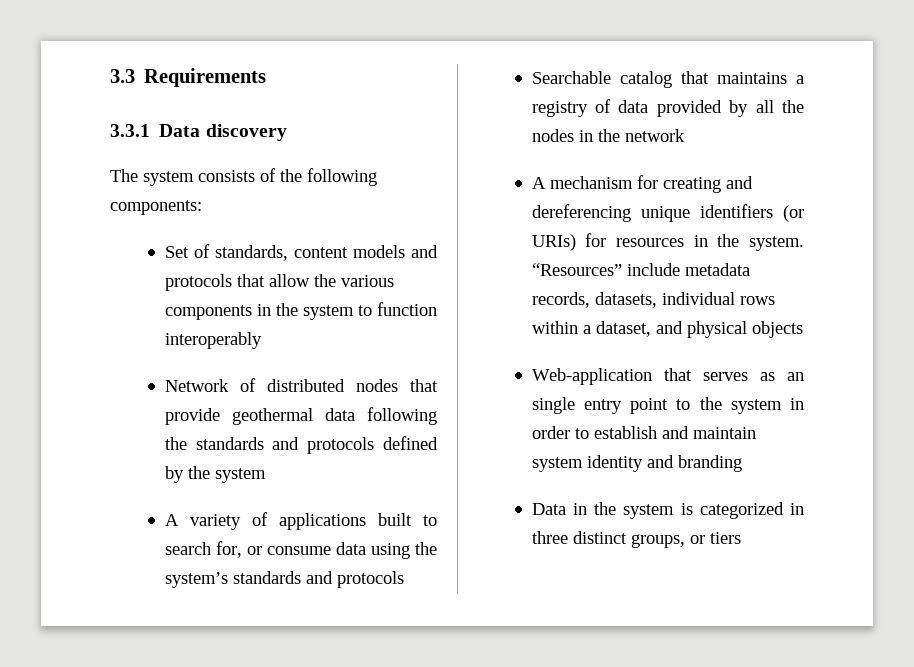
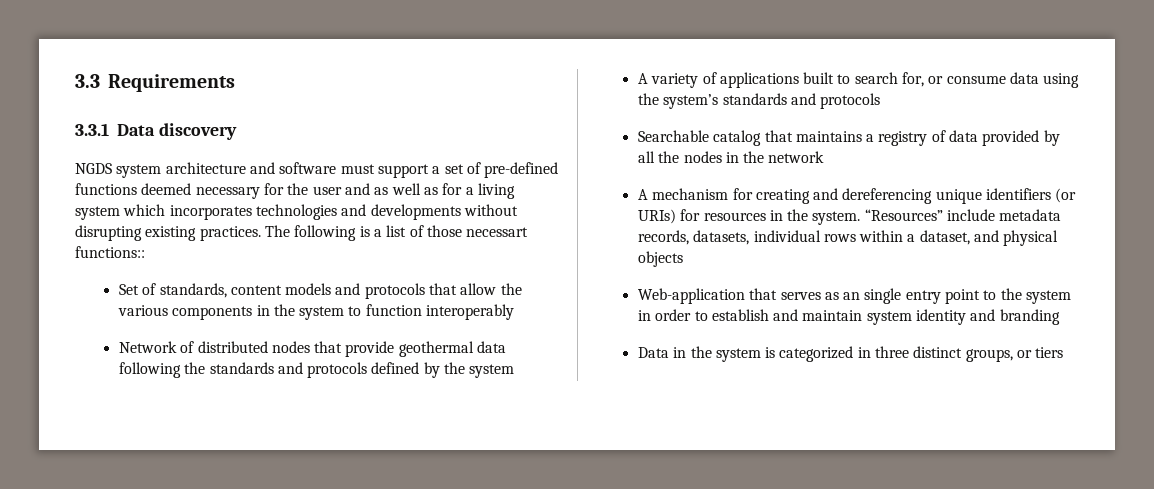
- The system consists of the following components:
+ NGDS system architecture and software must support a set of pre-defined functions deemed necessary for the user and as well as for a living system which incorporates technologies and developments without disrupting existing practices. The following is a list of those necessart functions::

